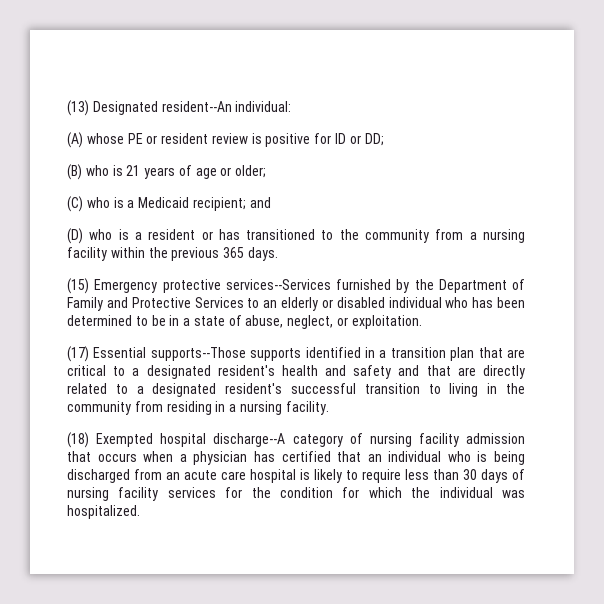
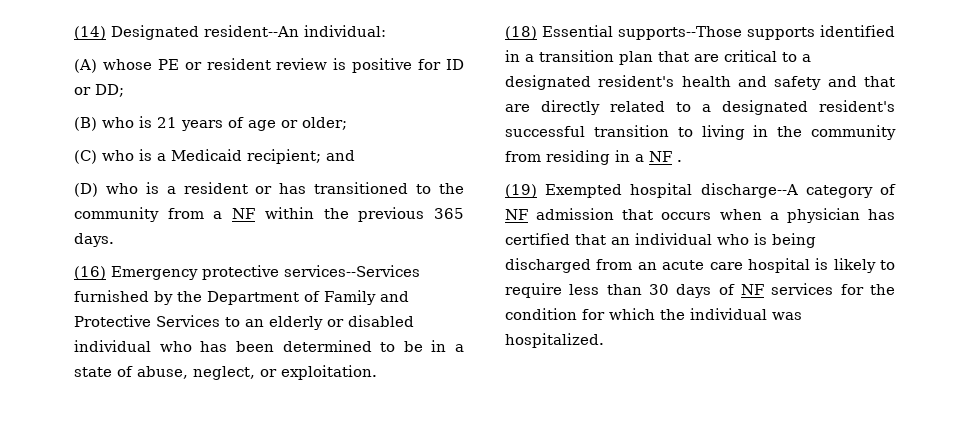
- (13) Designated resident--An individual:
+ (14) Designated resident--An individual:
- (D) who is a resident or has transitioned to the community from a nursing facility within the previous 365 days.
+ (D) who is a resident or has transitioned to the community from a NF within the previous 365 days.
- (15) Emergency protective services--Services furnished by the Department of Family and Protective Services to an elderly or disabled individual who has been determined to be in a state of abuse, neglect, or exploitation.
+ (16) Emergency protective services--Services furnished by the Department of Family and Protective Services to an elderly or disabled individual who has been determined to be in a state of abuse, neglect, or exploitation.
- (17) Essential supports--Those supports identified in a transition plan that are critical to a designated resident's health and safety and that are directly related to a designated resident's successful transition to living in the community from residing in a nursing facility.
- (18) Exempted hospital discharge--A category of nursing facility admission that occurs when a physician has certified that an individual who is being discharged from an acute care hospital is likely to require less than 30 days of nursing facility services for the condition for which the individual was hospitalized.
+ (18) Essential supports--Those supports identified in a transition plan that are critical to a designated resident's health and safety and that are directly related to a designated resident's successful transition to living in the community from residing in a NF .
+ (19) Exempted hospital discharge--A category of NF admission that occurs when a physician has certified that an individual who is being discharged from an acute care hospital is likely to require less than 30 days of NF services for the condition for which the individual was hospitalized.

